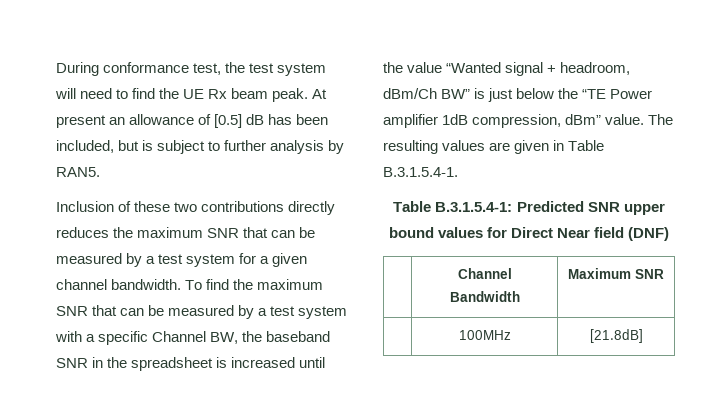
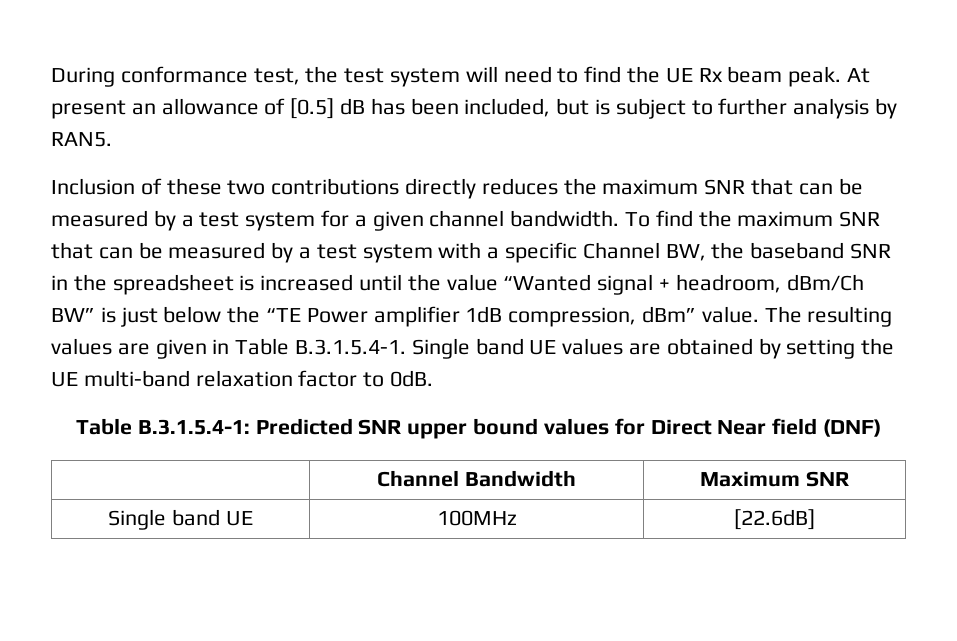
- The resulting values are given in Table B.3.1.5.4-1.
+ The resulting values are given in Table B.3.1.5.4-1. Single band UE values are obtained by setting the UE multi-band relaxation factor to 0dB.
- | 100MHz | [21.8dB]
+ Single band UE | 100MHz | [22.6dB]

